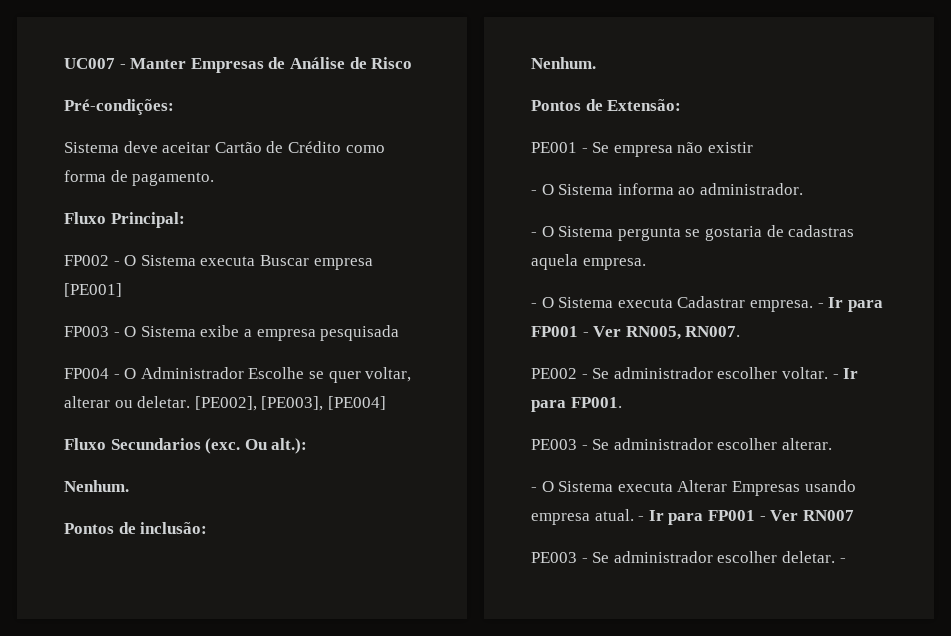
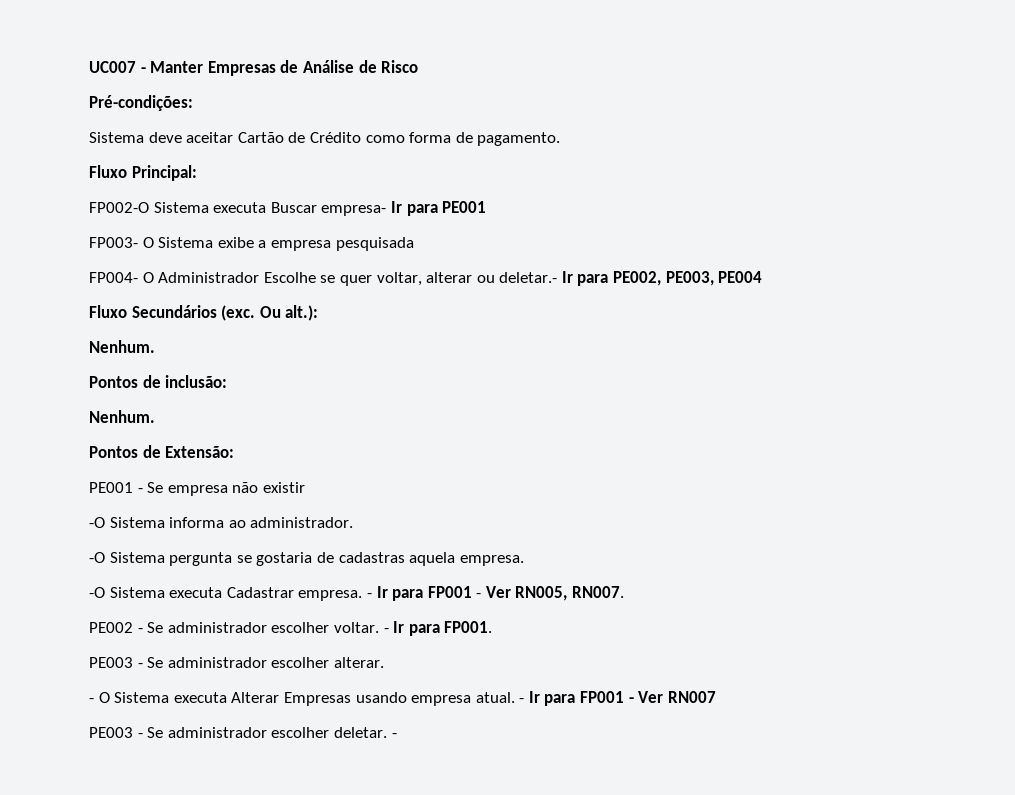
- FP002 - O Sistema executa Buscar empresa [PE001]
- FP003 - O Sistema exibe a empresa pesquisada
+ FP002-O Sistema executa Buscar empresa- Ir para PE001
+ FP003- O Sistema exibe a empresa pesquisada
- FP004 - O Administrador Escolhe se quer voltar, alterar ou deletar. [PE002], [PE003], [PE004]
- Fluxo Secundarios (exc.
+ FP004- O Administrador Escolhe se quer voltar, alterar ou deletar.- Ir para PE002, PE003, PE004
+ Fluxo Secundários (exc.
- - O Sistema informa ao administrador.
+ -O Sistema informa ao administrador.
- - O Sistema pergunta se gostaria de cadastras aquela empresa.
+ -O Sistema pergunta se gostaria de cadastras aquela empresa.
- - O Sistema executa Cadastrar empresa.
+ -O Sistema executa Cadastrar empresa.

